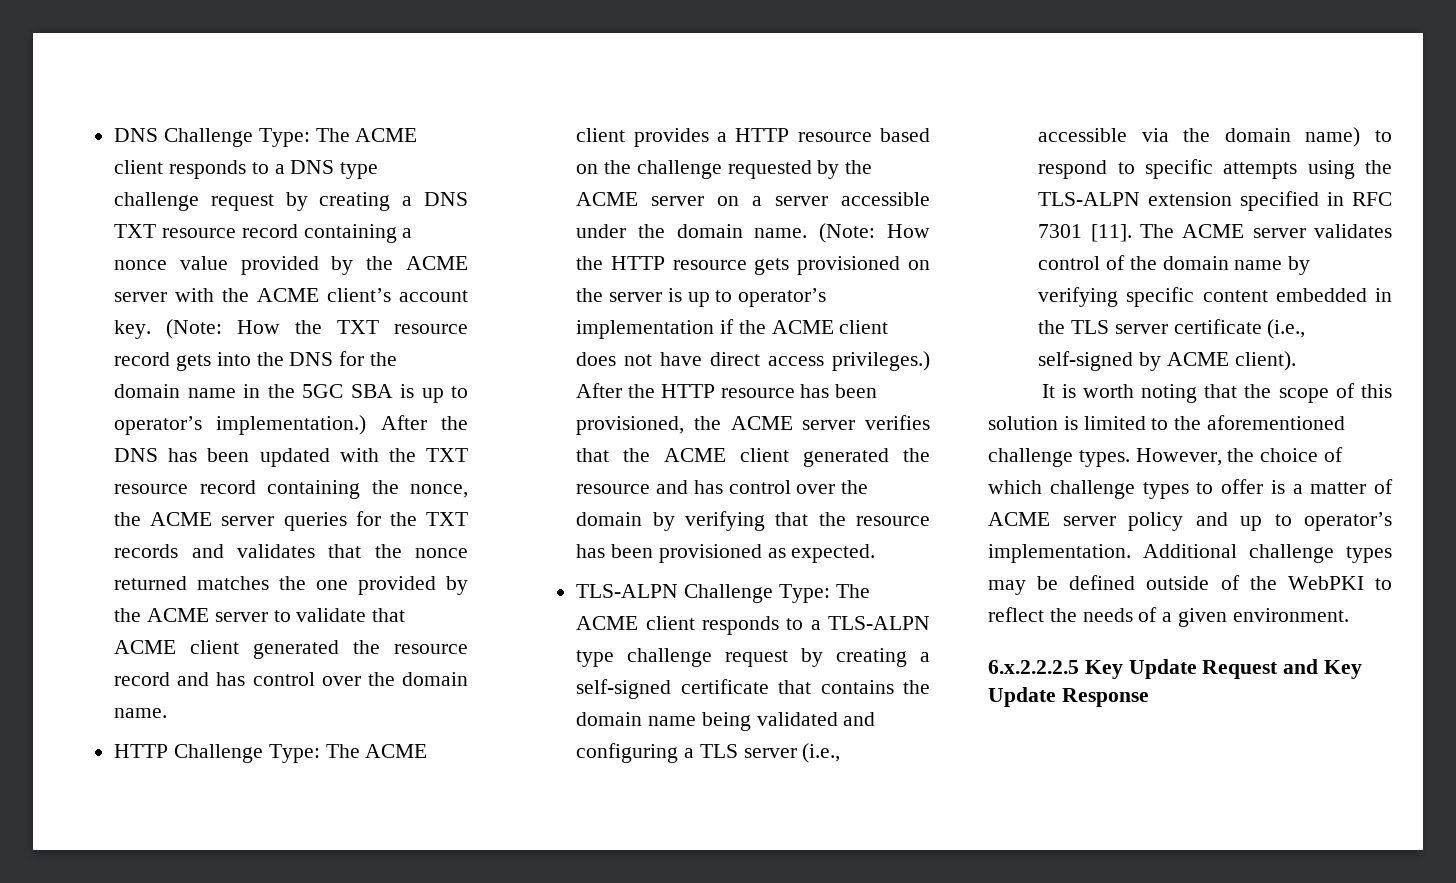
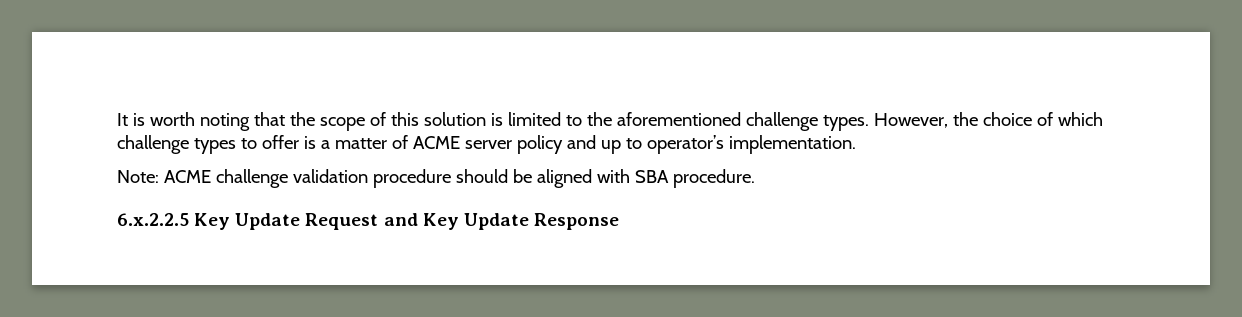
- DNS Challenge Type: The ACME client responds to a DNS type challenge request by creating a DNS TXT resource record containing a nonce value provided by the ACME server with the ACME client’s account key. (Note: How the TXT resource record gets into the DNS for the domain name in the 5GC SBA is up to operator’s implementation.) After the DNS has been updated with the TXT resource record containing the nonce, the ACME server queries for the TXT records and validates that the nonce returned matches the one provided by the ACME server to validate that ACME client generated the resource record and has control over the domain name.
- HTTP Challenge Type: The ACME client provides a HTTP resource based on the challenge requested by the ACME server on a server accessible under the domain name. (Note: How the HTTP resource gets provisioned on the server is up to operator’s implementation if the ACME client does not have direct access privileges.) After the HTTP resource has been provisioned, the ACME server verifies that the ACME client generated the resource and has control over the domain by verifying that the resource has been provisioned as expected.
- TLS-ALPN Challenge Type: The ACME client responds to a TLS-ALPN type challenge request by creating a self-signed certificate that contains the domain name being validated and configuring a TLS server (i.e., accessible via the domain name) to respond to specific attempts using the TLS-ALPN extension specified in RFC 7301 [11]. The ACME server validates control of the domain name by verifying specific content embedded in the TLS server certificate (i.e., self-signed by ACME client).
- However, the choice of which challenge types to offer is a matter of ACME server policy and up to operator’s implementation. Additional challenge types may be defined outside of the WebPKI to reflect the needs of a given environment.
- 6.x.2.2.2.5 Key Update Request and Key Update Response
+ However, the choice of which challenge types to offer is a matter of ACME server policy and up to operator’s implementation.
+ Note: ACME challenge validation procedure should be aligned with SBA procedure.
+ 6.x.2.2.5 Key Update Request and Key Update Response

